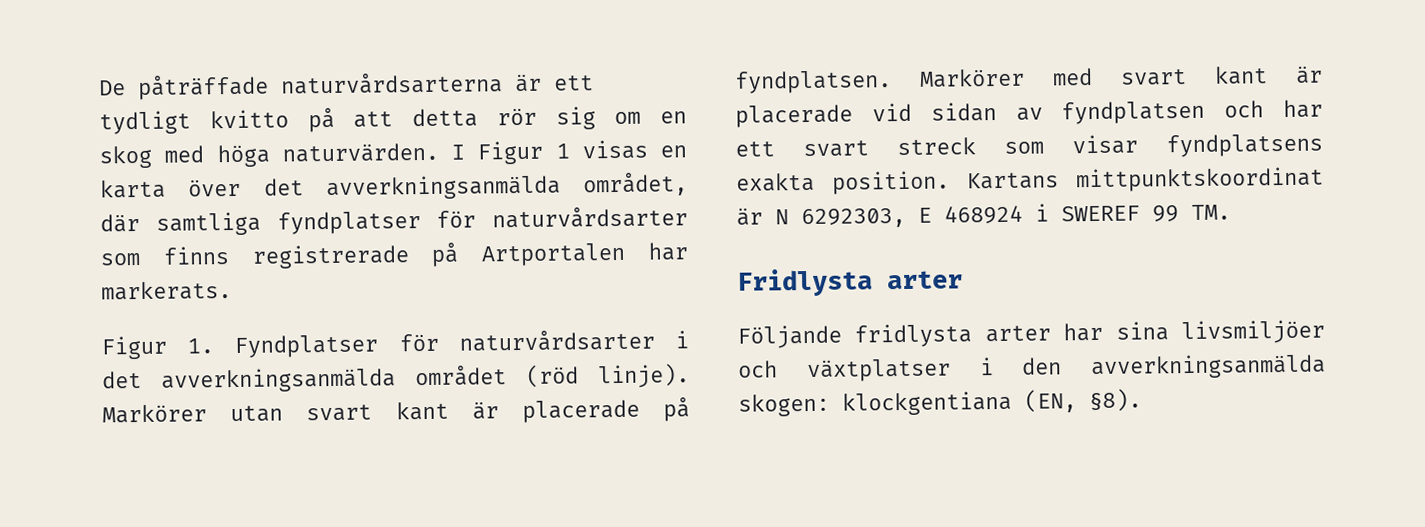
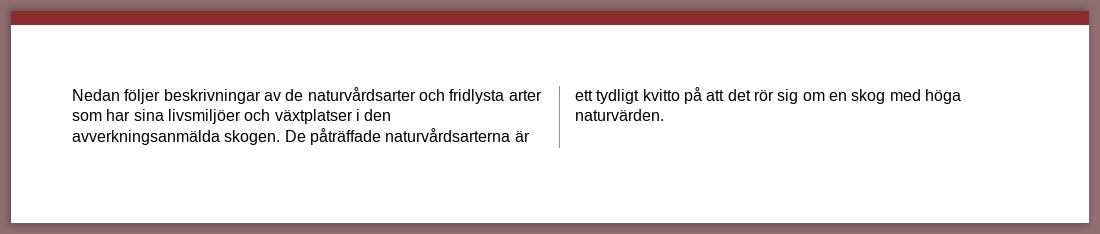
+ Nedan följer beskrivningar av de naturvårdsarter och fridlysta arter som har sina livsmiljöer och växtplatser i den avverkningsanmälda skogen.
- De påträffade naturvårdsarterna är ett tydligt kvitto på att detta rör sig om en skog med höga naturvärden. I Figur 1 visas en karta över det avverkningsanmälda området, där samtliga fyndplatser för naturvårdsarter som finns registrerade på Artportalen har markerats.
- Figur 1. Fyndplatser för naturvårdsarter i det avverkningsanmälda området (röd linje). Markörer utan svart kant är placerade på fyndplatsen. Markörer med svart kant är placerade vid sidan av fyndplatsen och har ett svart streck som visar fyndplatsens exakta position. Kartans mittpunktskoordinat är N 6292303, E 468924 i SWEREF 99 TM.
- Fridlysta arter
- Följande fridlysta arter har sina livsmiljöer och växtplatser i den avverkningsanmälda skogen: klockgentiana (EN, §8).
+ De påträffade naturvårdsarterna är ett tydligt kvitto på att det rör sig om en skog med höga naturvärden.

